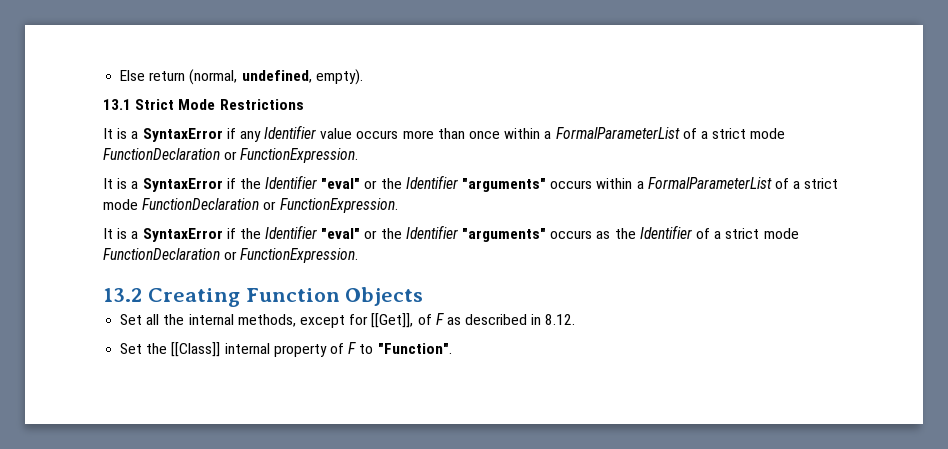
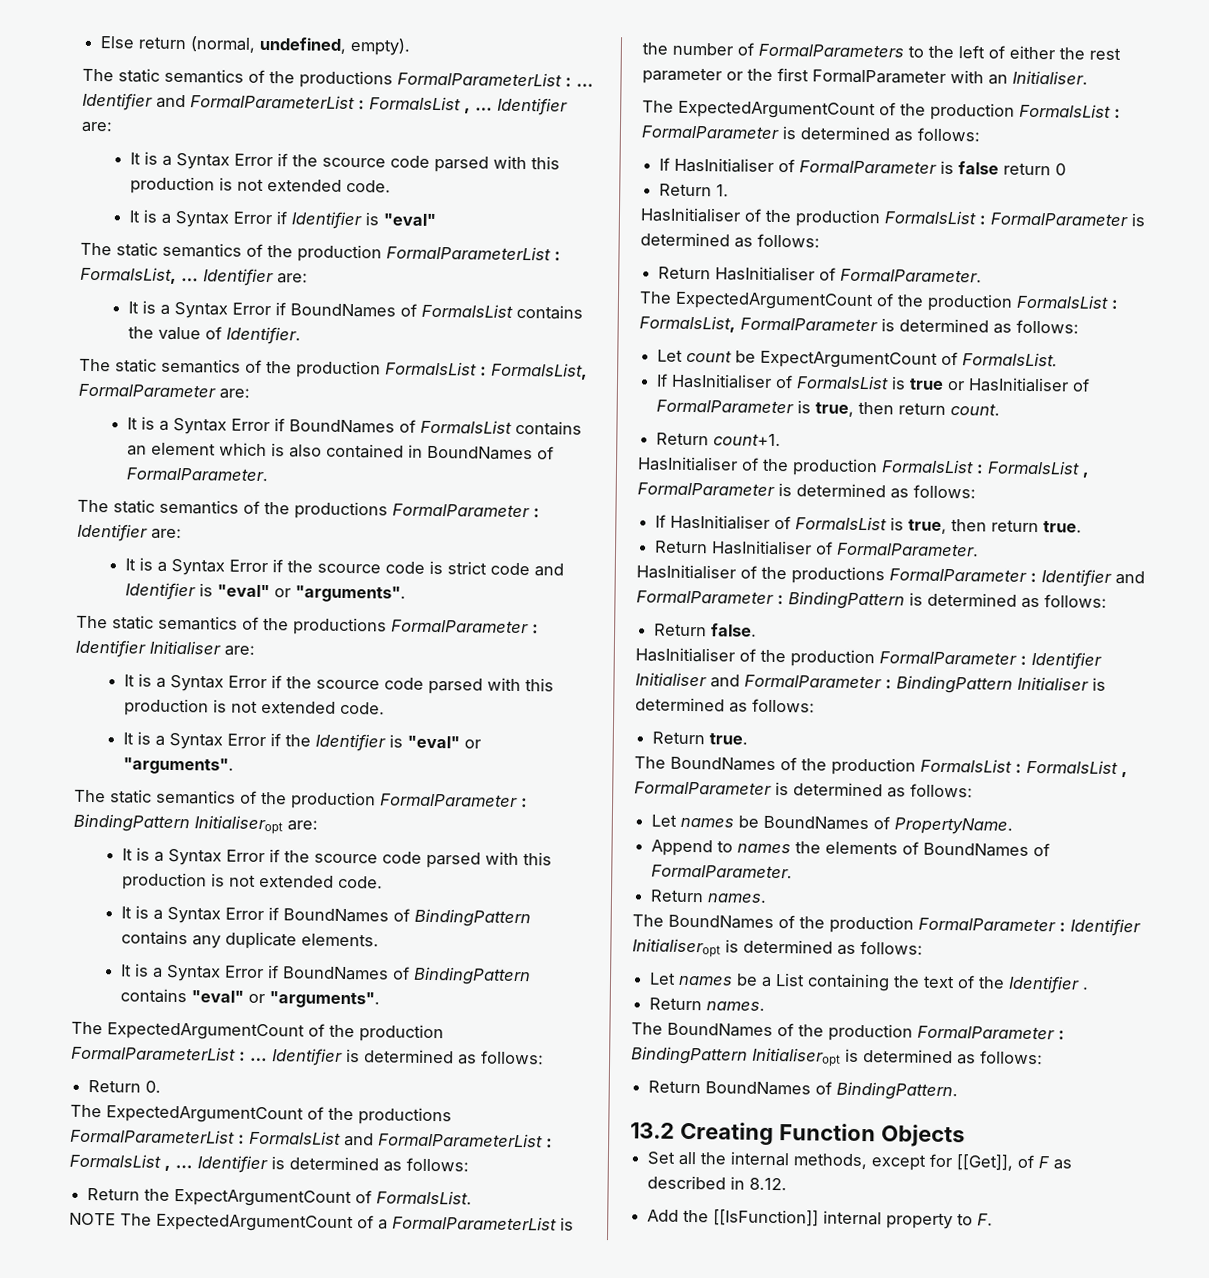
- 13.1 Strict Mode Restrictions
- It is a SyntaxError if any Identifier value occurs more than once within a FormalParameterList of a strict mode FunctionDeclaration or FunctionExpression.
- It is a SyntaxError if the Identifier "eval" or the Identifier "arguments" occurs within a FormalParameterList of a strict mode FunctionDeclaration or FunctionExpression.
- It is a SyntaxError if the Identifier "eval" or the Identifier "arguments" occurs as the Identifier of a strict mode FunctionDeclaration or FunctionExpression.
+ The static semantics of the productions FormalParameterList : … Identifier and FormalParameterList : FormalsList , … Identifier are:
+ It is a Syntax Error if the scource code parsed with this production is not extended code.
+ It is a Syntax Error if Identifier is "eval"
+ The static semantics of the production FormalParameterList : FormalsList, … Identifier are:
+ It is a Syntax Error if BoundNames of FormalsList contains the value of Identifier.
+ The static semantics of the production FormalsList : FormalsList, FormalParameter are:
+ It is a Syntax Error if BoundNames of FormalsList contains an element which is also contained in BoundNames of FormalParameter.
+ The static semantics of the productions FormalParameter : Identifier are:
+ It is a Syntax Error if the scource code is strict code and Identifier is "eval" or "arguments".
+ The static semantics of the productions FormalParameter : Identifier Initialiser are:
+ It is a Syntax Error if the scource code parsed with this production is not extended code.
+ It is a Syntax Error if the Identifier is "eval" or "arguments".
+ The static semantics of the production FormalParameter : BindingPattern Initialiseropt are:
+ It is a Syntax Error if the scource code parsed with this production is not extended code.
+ It is a Syntax Error if BoundNames of BindingPattern contains any duplicate elements.
+ It is a Syntax Error if BoundNames of BindingPattern contains "eval" or "arguments".
+ The ExpectedArgumentCount of the production FormalParameterList : … Identifier is determined as follows:
+ Return 0.
+ The ExpectedArgumentCount of the productions FormalParameterList : FormalsList and FormalParameterList : FormalsList , … Identifier is determined as follows:
+ Return the ExpectArgumentCount of FormalsList.
+ NOTE The ExpectedArgumentCount of a FormalParameterList is the number of FormalParameters to the left of either the rest parameter or the first FormalParameter with an Initialiser.
+ The ExpectedArgumentCount of the production FormalsList : FormalParameter is determined as follows:
+ If HasInitialiser of FormalParameter is false return 0
+ Return 1.
+ HasInitialiser of the production FormalsList : FormalParameter is determined as follows:
+ Return HasInitialiser of FormalParameter.
+ The ExpectedArgumentCount of the production FormalsList : FormalsList, FormalParameter is determined as follows:
+ Let count be ExpectArgumentCount of FormalsList.
+ If HasInitialiser of FormalsList is true or HasInitialiser of FormalParameter is true, then return count.
+ Return count+1.
+ HasInitialiser of the production FormalsList : FormalsList , FormalParameter is determined as follows:
+ If HasInitialiser of FormalsList is true, then return true.
+ Return HasInitialiser of FormalParameter.
+ HasInitialiser of the productions FormalParameter : Identifier and FormalParameter : BindingPattern is determined as follows:
+ Return false.
+ HasInitialiser of the production FormalParameter : Identifier Initialiser and FormalParameter : BindingPattern Initialiser is determined as follows:
+ Return true.
+ The BoundNames of the production FormalsList : FormalsList , FormalParameter is determined as follows:
+ Let names be BoundNames of PropertyName.
+ Append to names the elements of BoundNames of FormalParameter.
+ Return names.
+ The BoundNames of the production FormalParameter : Identifier Initialiseropt is determined as follows:
+ Let names be a List containing the text of the Identifier .
+ Return names.
+ The BoundNames of the production FormalParameter : BindingPattern Initialiseropt is determined as follows:
+ Return BoundNames of BindingPattern.
- Set the [[Class]] internal property of F to "Function".
+ Add the [[IsFunction]] internal property to F.

